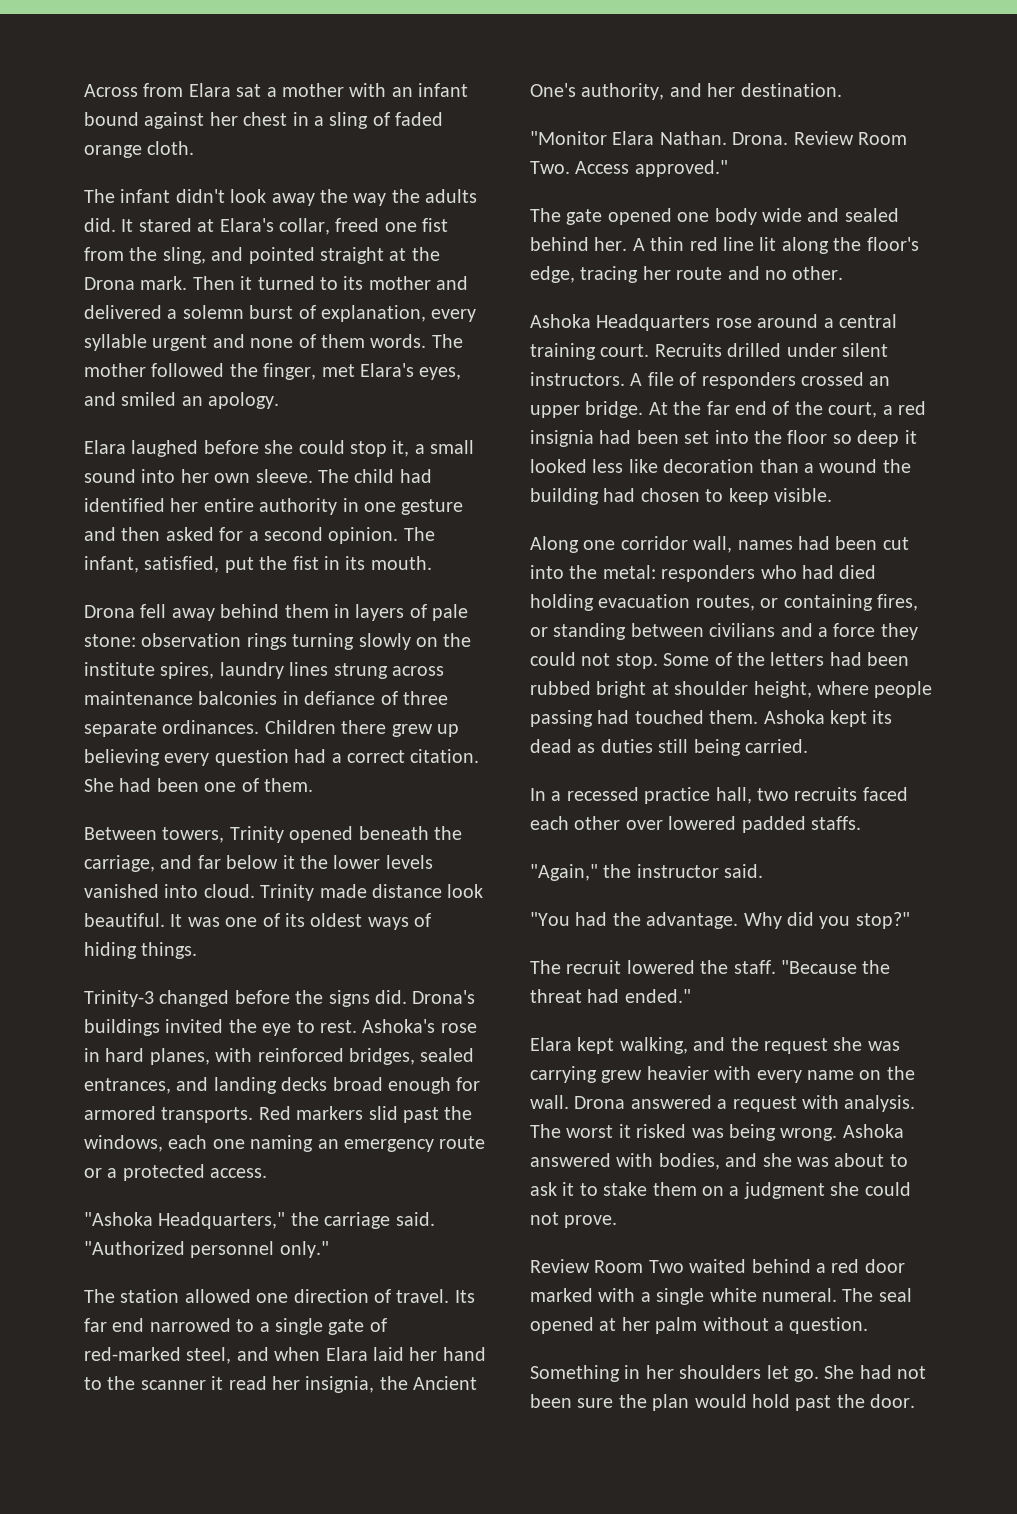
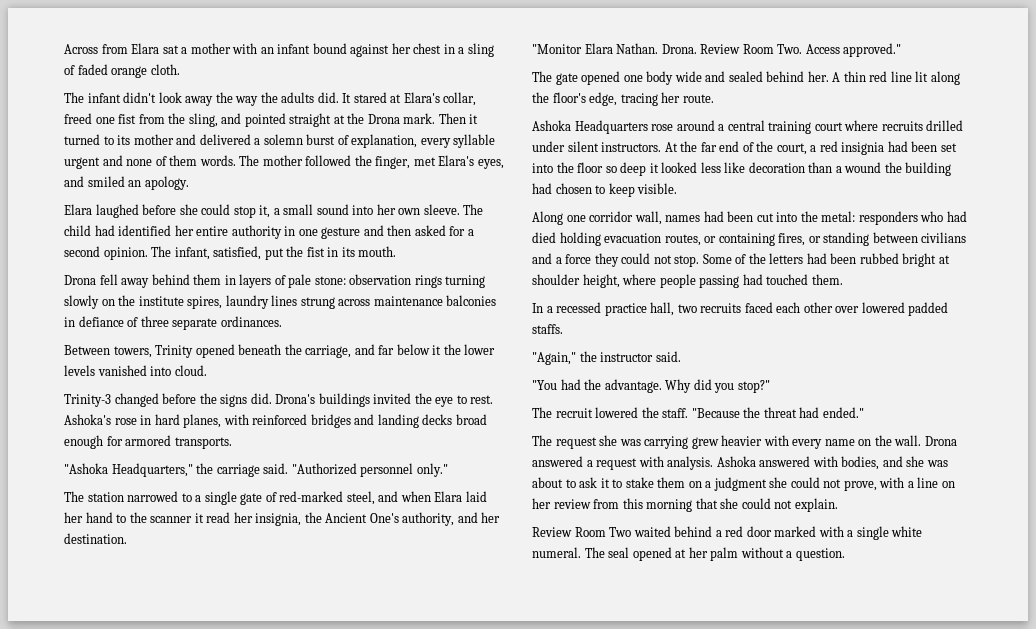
- Children there grew up believing every question had a correct citation. She had been one of them.
- Trinity made distance look beautiful. It was one of its oldest ways of hiding things.
- Ashoka's rose in hard planes, with reinforced bridges, sealed entrances, and landing decks broad enough for armored transports. Red markers slid past the windows, each one naming an emergency route or a protected access.
+ Ashoka's rose in hard planes, with reinforced bridges and landing decks broad enough for armored transports.
- The station allowed one direction of travel. Its far end narrowed to a single gate of red-marked steel, and when Elara laid her hand to the scanner it read her insignia, the Ancient One's authority, and her destination.
+ The station narrowed to a single gate of red-marked steel, and when Elara laid her hand to the scanner it read her insignia, the Ancient One's authority, and her destination.
- A thin red line lit along the floor's edge, tracing her route and no other.
+ A thin red line lit along the floor's edge, tracing her route.
- Ashoka Headquarters rose around a central training court. Recruits drilled under silent instructors.
+ Ashoka Headquarters rose around a central training court where recruits drilled under silent instructors.
- A file of responders crossed an upper bridge.
- Ashoka kept its dead as duties still being carried.
- Elara kept walking, and the request she was carrying grew heavier with every name on the wall.
+ The request she was carrying grew heavier with every name on the wall.
- The worst it risked was being wrong.
- Ashoka answered with bodies, and she was about to ask it to stake them on a judgment she could not prove.
+ Ashoka answered with bodies, and she was about to ask it to stake them on a judgment she could not prove, with a line on her review from this morning that she could not explain.
- Something in her shoulders let go. She had not been sure the plan would hold past the door.

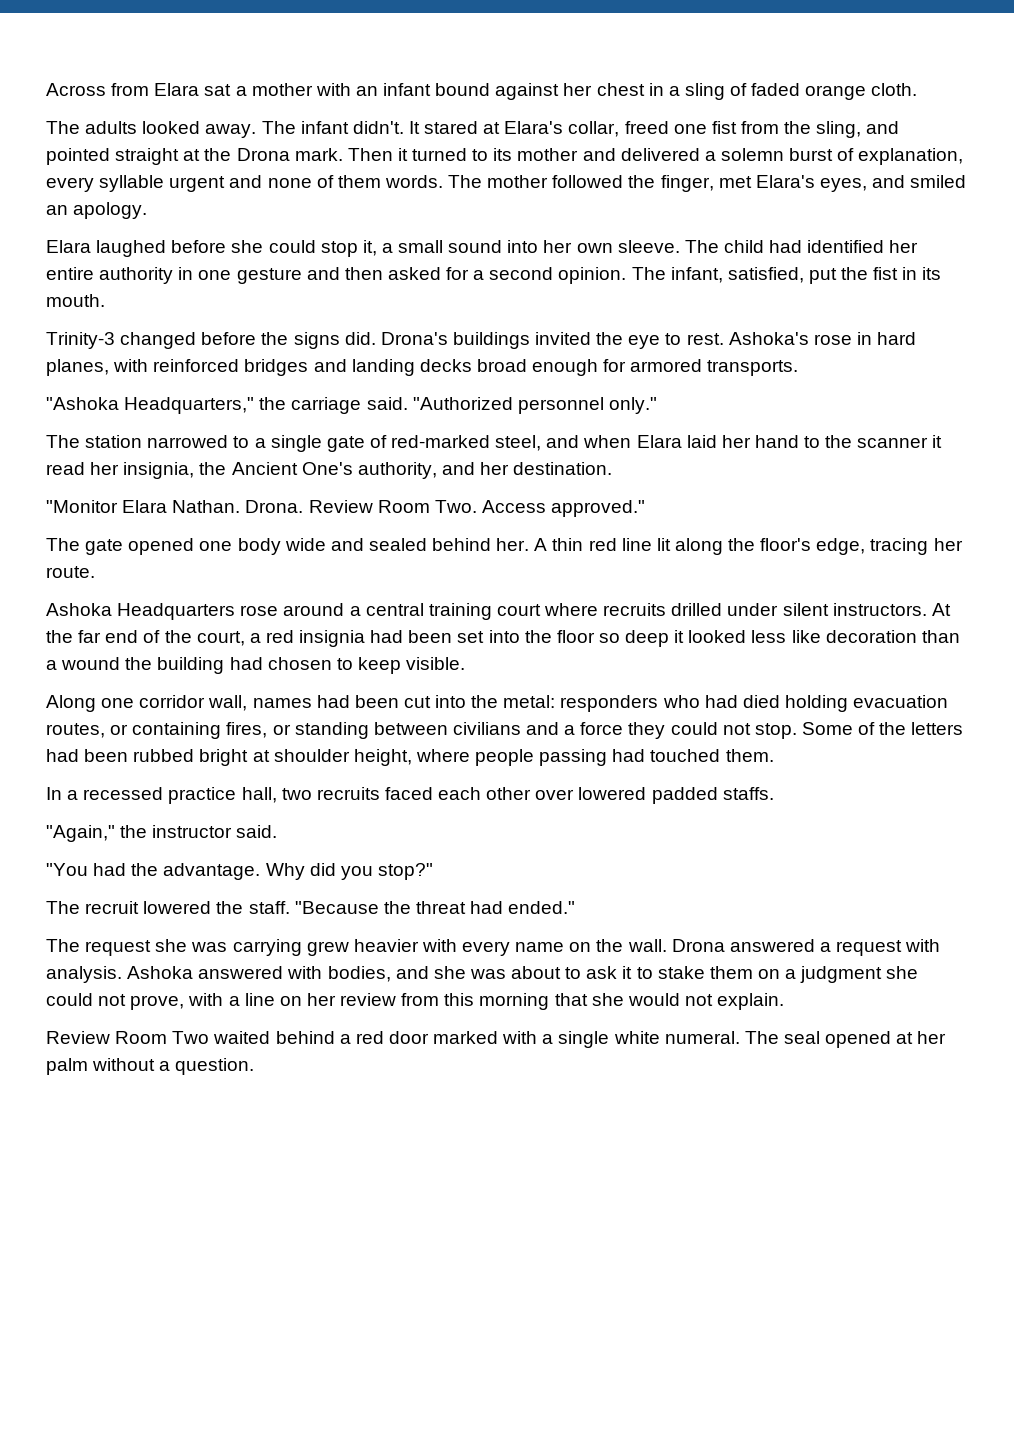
- The infant didn't look away the way the adults did.
+ The adults looked away. The infant didn't.
- Drona fell away behind them in layers of pale stone: observation rings turning slowly on the institute spires, laundry lines strung across maintenance balconies in defiance of three separate ordinances.
- Between towers, Trinity opened beneath the carriage, and far below it the lower levels vanished into cloud.
- Ashoka answered with bodies, and she was about to ask it to stake them on a judgment she could not prove, with a line on her review from this morning that she could not explain.
+ Ashoka answered with bodies, and she was about to ask it to stake them on a judgment she could not prove, with a line on her review from this morning that she would not explain.

